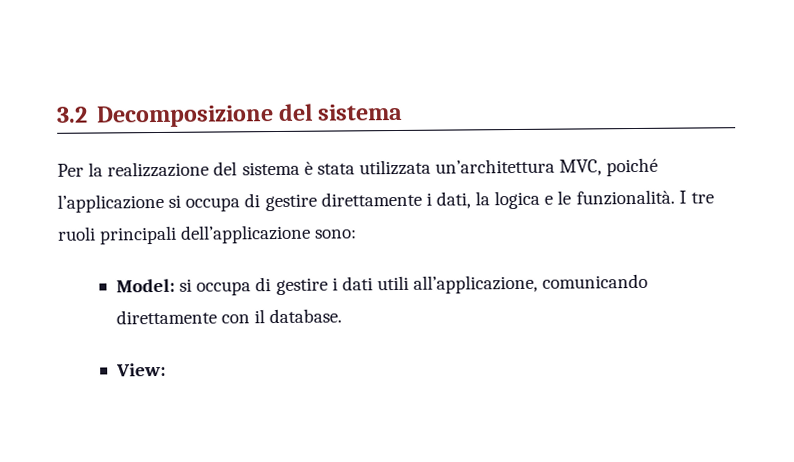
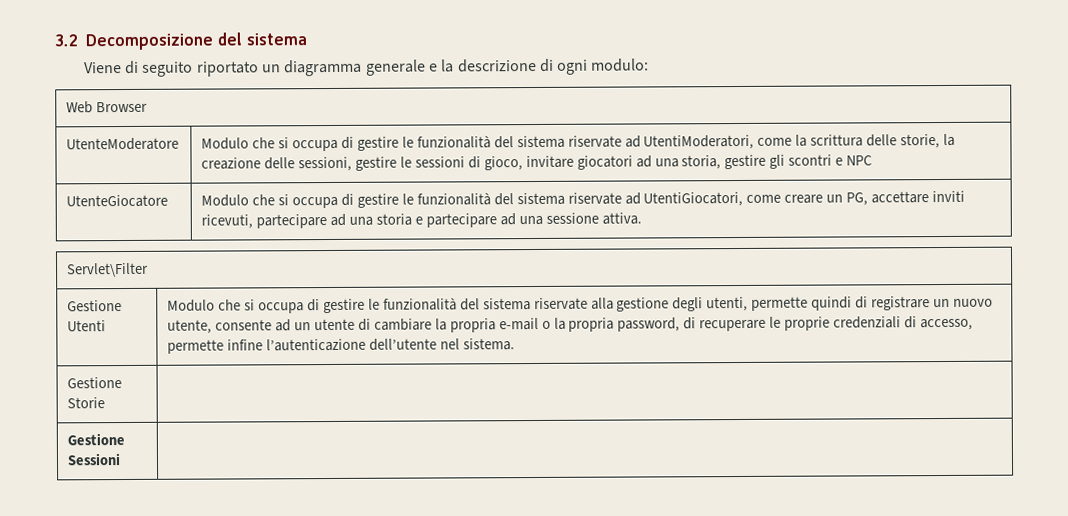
- Per la realizzazione del sistema è stata utilizzata un’architettura MVC, poiché l’applicazione si occupa di gestire direttamente i dati, la logica e le funzionalità. I tre ruoli principali dell’applicazione sono:
- Model: si occupa di gestire i dati utili all’applicazione, comunicando direttamente con il database.
- View:
+ Viene di seguito riportato un diagramma generale e la descrizione di ogni modulo:
+ Web Browser
+ UtenteModeratore | Modulo che si occupa di gestire le funzionalità del sistema riservate ad UtentiModeratori, come la scrittura delle storie, la creazione delle sessioni, gestire le sessioni di gioco, invitare giocatori ad una storia, gestire gli scontri e NPC
+ UtenteGiocatore | Modulo che si occupa di gestire le funzionalità del sistema riservate ad UtentiGiocatori, come creare un PG, accettare inviti ricevuti, partecipare ad una storia e partecipare ad una sessione attiva.
+ Servlet\Filter
+ Gestione Utenti | Modulo che si occupa di gestire le funzionalità del sistema riservate alla gestione degli utenti, permette quindi di registrare un nuovo utente, consente ad un utente di cambiare la propria e-mail o la propria password, di recuperare le proprie credenziali di accesso, permette infine l’autenticazione dell’utente nel sistema.
+ Gestione Storie |
+ Gestione Sessioni |

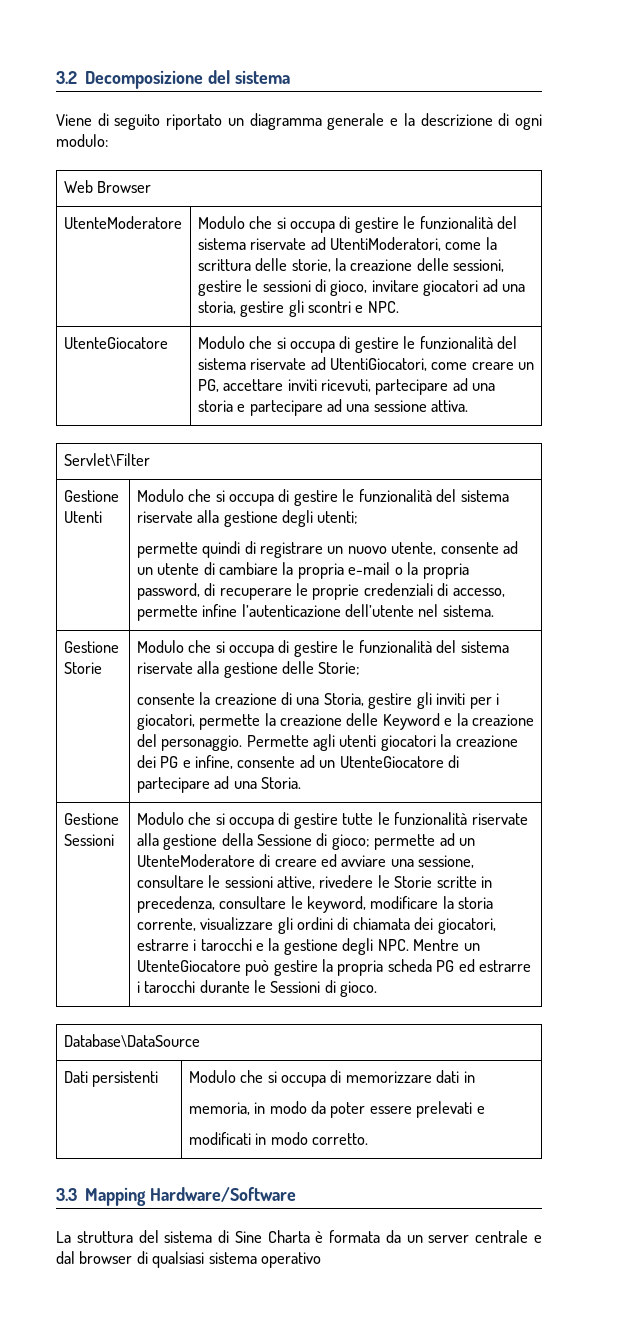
- UtenteModeratore | Modulo che si occupa di gestire le funzionalità del sistema riservate ad UtentiModeratori, come la scrittura delle storie, la creazione delle sessioni, gestire le sessioni di gioco, invitare giocatori ad una storia, gestire gli scontri e NPC
+ UtenteModeratore | Modulo che si occupa di gestire le funzionalità del sistema riservate ad UtentiModeratori, come la scrittura delle storie, la creazione delle sessioni, gestire le sessioni di gioco, invitare giocatori ad una storia, gestire gli scontri e NPC.
- Modulo che si occupa di gestire le funzionalità del sistema riservate alla gestione degli utenti, permette quindi di registrare un nuovo utente, consente ad un utente di cambiare la propria e-mail o la propria password, di recuperare le proprie credenziali di accesso, permette infine l’autenticazione dell’utente nel sistema.
+ Modulo che si occupa di gestire le funzionalità del sistema riservate alla gestione degli utenti;
+ permette quindi di registrare un nuovo utente, consente ad un utente di cambiare la propria e-mail o la propria password, di recuperare le proprie credenziali di accesso, permette infine l’autenticazione dell’utente nel sistema.
- Gestione Sessioni |
+ Modulo che si occupa di gestire le funzionalità del sistema riservate alla gestione delle Storie;
+ consente la creazione di una Storia, gestire gli inviti per i giocatori, permette la creazione delle Keyword e la creazione del personaggio. Permette agli utenti giocatori la creazione dei PG e infine, consente ad un UtenteGiocatore di partecipare ad una Storia.
+ Gestione Sessioni | Modulo che si occupa di gestire tutte le funzionalità riservate alla gestione della Sessione di gioco; permette ad un UtenteModeratore di creare ed avviare una sessione, consultare le sessioni attive, rivedere le Storie scritte in precedenza, consultare le keyword, modificare la storia corrente, visualizzare gli ordini di chiamata dei giocatori, estrarre i tarocchi e la gestione degli NPC. Mentre un UtenteGiocatore può gestire la propria scheda PG ed estrarre i tarocchi durante le Sessioni di gioco.
+ Database\DataSource
+ Dati persistenti | Modulo che si occupa di memorizzare dati in
+ memoria, in modo da poter essere prelevati e
+ modificati in modo corretto.
+ 3.3 Mapping Hardware/Software
+ La struttura del sistema di Sine Charta è formata da un server centrale e dal browser di qualsiasi sistema operativo

